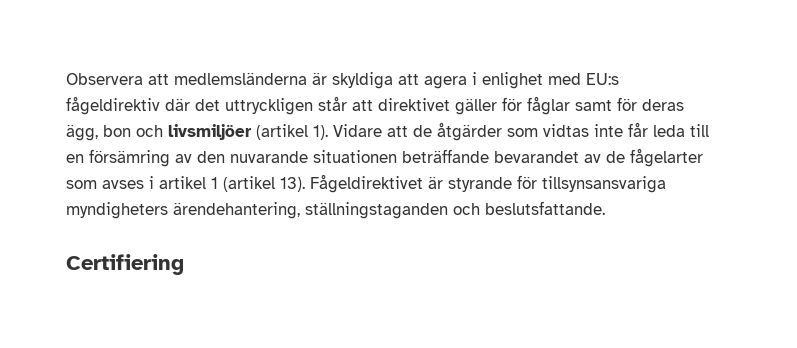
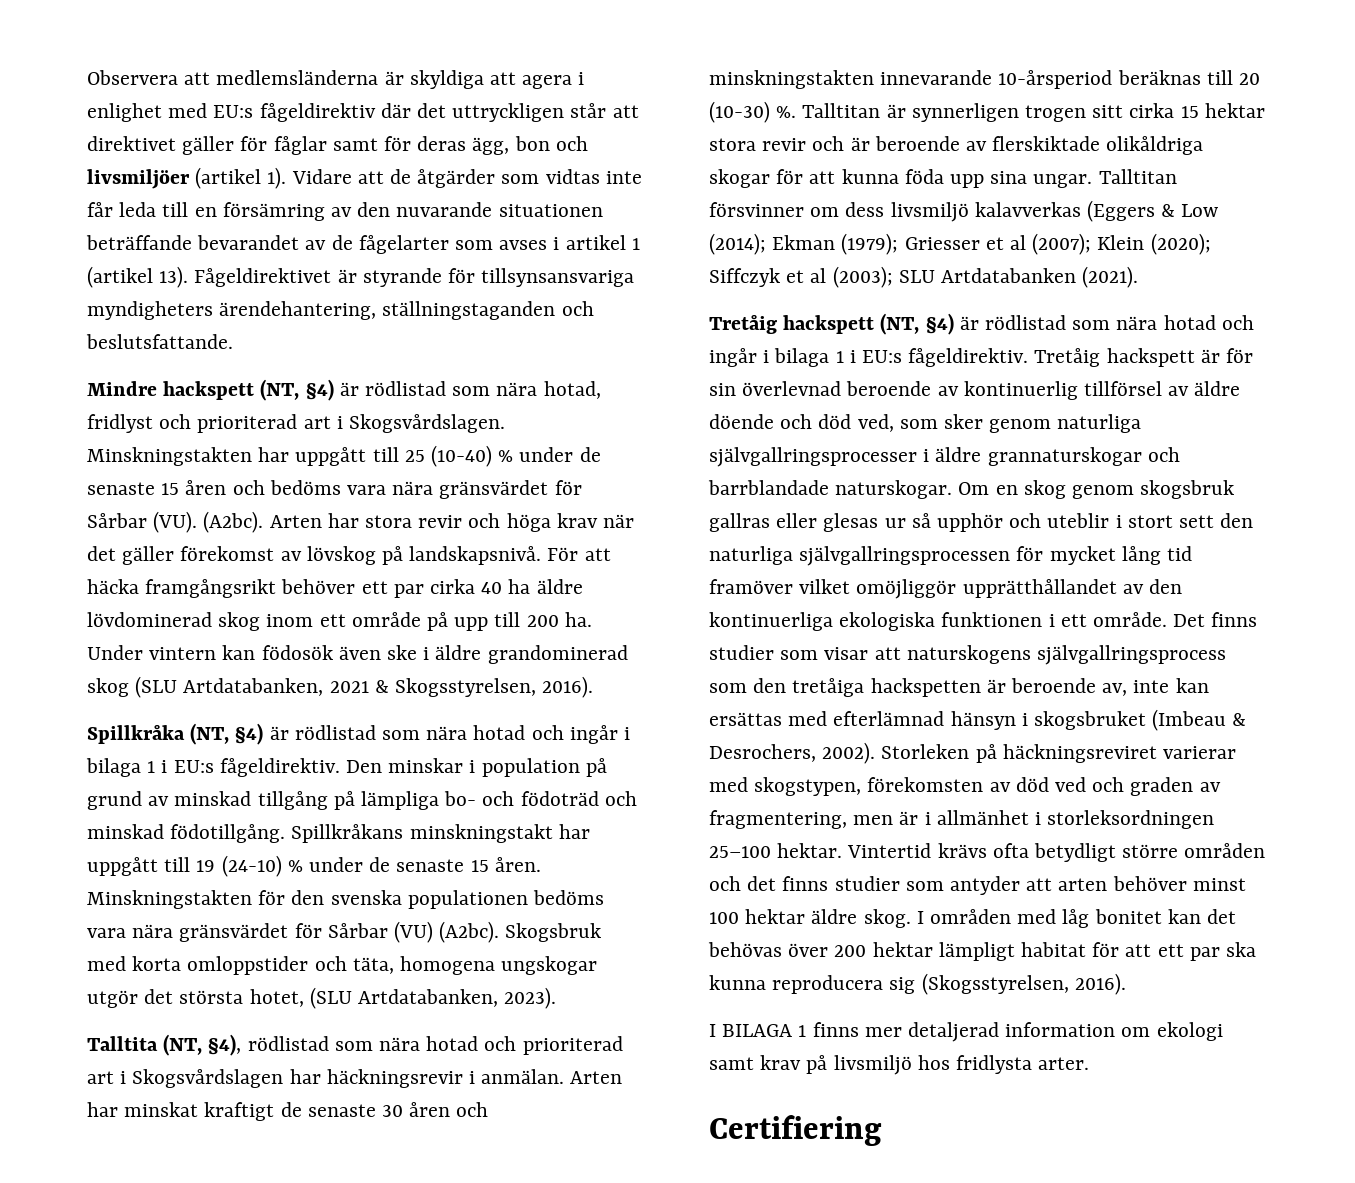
+ Mindre hackspett (NT, §4) är rödlistad som nära hotad, fridlyst och prioriterad art i Skogsvårdslagen. Minskningstakten har uppgått till 25 (10-40) % under de senaste 15 åren och bedöms vara nära gränsvärdet för Sårbar (VU). (A2bc). Arten har stora revir och höga krav när det gäller förekomst av lövskog på landskapsnivå. För att häcka framgångsrikt behöver ett par cirka 40 ha äldre lövdominerad skog inom ett område på upp till 200 ha. Under vintern kan födosök även ske i äldre grandominerad skog (SLU Artdatabanken, 2021 & Skogsstyrelsen, 2016).
+ Spillkråka (NT, §4) är rödlistad som nära hotad och ingår i bilaga 1 i EU:s fågeldirektiv. Den minskar i population på grund av minskad tillgång på lämpliga bo- och födoträd och minskad födotillgång. Spillkråkans minskningstakt har uppgått till 19 (24-10) % under de senaste 15 åren. Minskningstakten för den svenska populationen bedöms vara nära gränsvärdet för Sårbar (VU) (A2bc). Skogsbruk med korta omloppstider och täta, homogena ungskogar utgör det största hotet, (SLU Artdatabanken, 2023).
+ Talltita (NT, §4), rödlistad som nära hotad och prioriterad art i Skogsvårdslagen har häckningsrevir i anmälan. Arten har minskat kraftigt de senaste 30 åren och minskningstakten innevarande 10-årsperiod beräknas till 20 (10-30) %. Talltitan är synnerligen trogen sitt cirka 15 hektar stora revir och är beroende av flerskiktade olikåldriga skogar för att kunna föda upp sina ungar. Talltitan försvinner om dess livsmiljö kalavverkas (Eggers & Low (2014); Ekman (1979); Griesser et al (2007); Klein (2020); Siffczyk et al (2003); SLU Artdatabanken (2021).
+ Tretåig hackspett (NT, §4) är rödlistad som nära hotad och ingår i bilaga 1 i EU:s fågeldirektiv. Tretåig hackspett är för sin överlevnad beroende av kontinuerlig tillförsel av äldre döende och död ved, som sker genom naturliga självgallringsprocesser i äldre grannaturskogar och barrblandade naturskogar. Om en skog genom skogsbruk gallras eller glesas ur så upphör och uteblir i stort sett den naturliga självgallringsprocessen för mycket lång tid framöver vilket omöjliggör upprätthållandet av den kontinuerliga ekologiska funktionen i ett område. Det finns studier som visar att naturskogens självgallringsprocess som den tretåiga hackspetten är beroende av, inte kan ersättas med efterlämnad hänsyn i skogsbruket (Imbeau & Desrochers, 2002). Storleken på häckningsreviret varierar med skogstypen, förekomsten av död ved och graden av fragmentering, men är i allmänhet i storleksordningen 25–100 hektar. Vintertid krävs ofta betydligt större områden och det finns studier som antyder att arten behöver minst 100 hektar äldre skog. I områden med låg bonitet kan det behövas över 200 hektar lämpligt habitat för att ett par ska kunna reproducera sig (Skogsstyrelsen, 2016).
+ I BILAGA 1 finns mer detaljerad information om ekologi samt krav på livsmiljö hos fridlysta arter.

